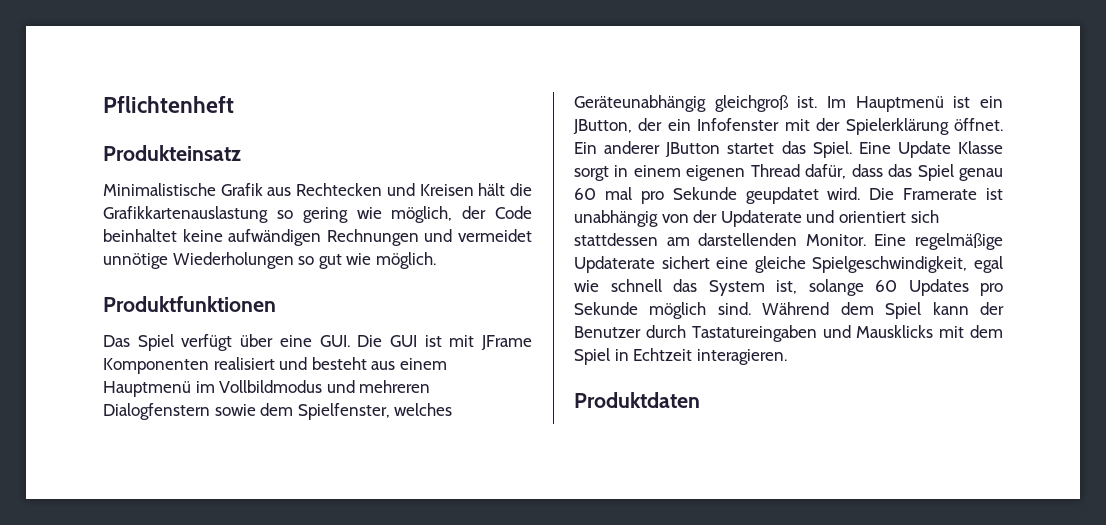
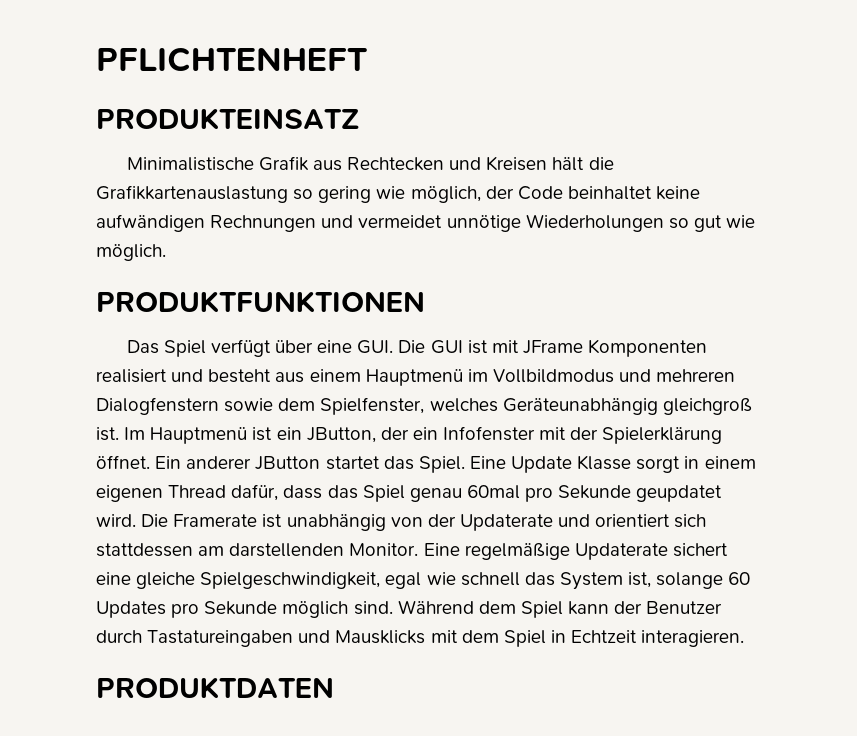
- Pflichtenheft
- Produkteinsatz
+ PFLICHTENHEFT
+ PRODUKTEINSATZ
- Produktfunktionen
+ PRODUKTFUNKTIONEN
- Eine Update Klasse sorgt in einem eigenen Thread dafür, dass das Spiel genau 60 mal pro Sekunde geupdatet wird.
+ Eine Update Klasse sorgt in einem eigenen Thread dafür, dass das Spiel genau 60mal pro Sekunde geupdatet wird.
- Produktdaten
+ PRODUKTDATEN

